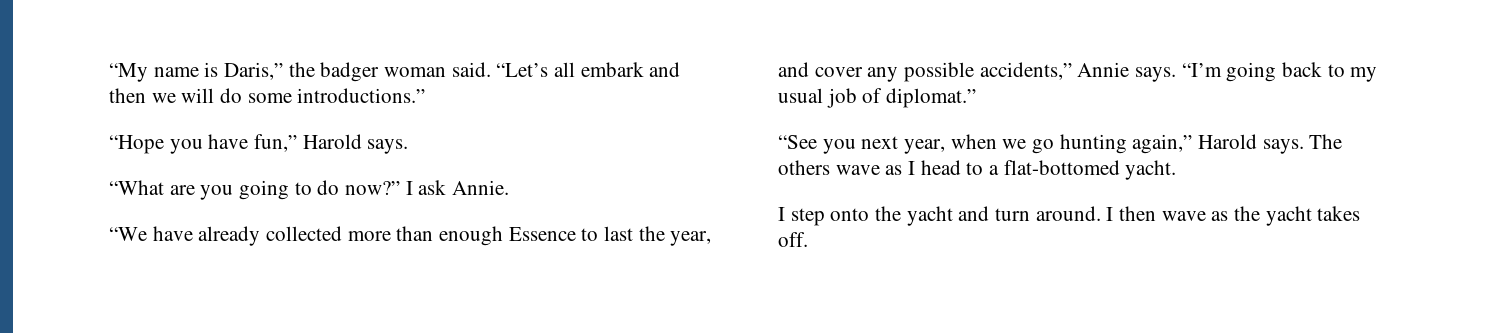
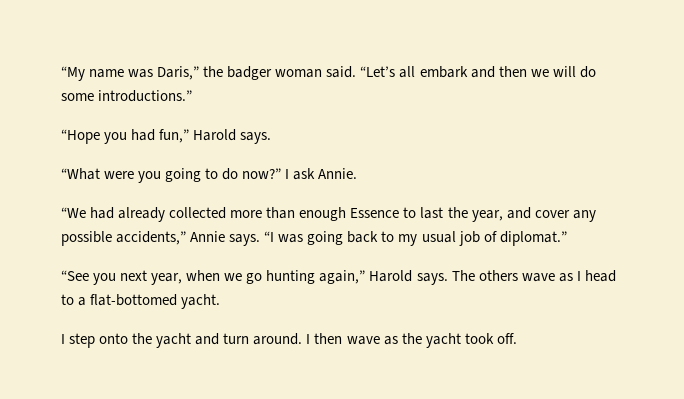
- “My name is Daris,” the badger woman said.
+ “My name was Daris,” the badger woman said.
- “Hope you have fun,” Harold says.
+ “Hope you had fun,” Harold says.
- “What are you going to do now?”
+ “What were you going to do now?”
- “We have already collected more than enough Essence to last the year, and cover any possible accidents,” Annie says.
+ “We had already collected more than enough Essence to last the year, and cover any possible accidents,” Annie says.
- “I’m going back to my usual job of diplomat.”
+ “I was going back to my usual job of diplomat.”
- I then wave as the yacht takes off.
+ I then wave as the yacht took off.

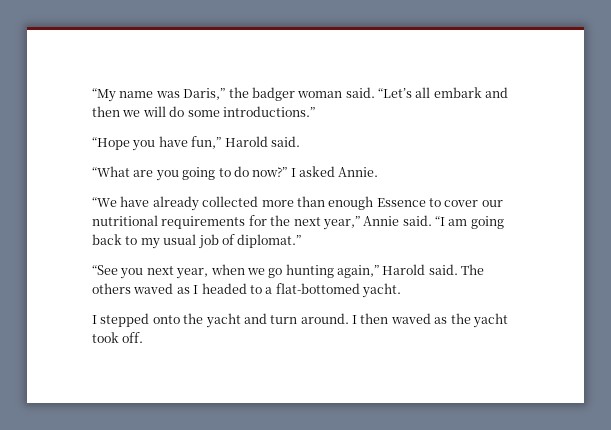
- “Hope you had fun,” Harold says.
+ “Hope you have fun,” Harold said.
- “What were you going to do now?”
+ “What are you going to do now?”
- I ask Annie.
+ I asked Annie.
- “We had already collected more than enough Essence to last the year, and cover any possible accidents,” Annie says. “I was going back to my usual job of diplomat.”
+ “We have already collected more than enough Essence to cover our nutritional requirements for the next year,” Annie said. “I am going back to my usual job of diplomat.”
- “See you next year, when we go hunting again,” Harold says.
+ “See you next year, when we go hunting again,” Harold said.
- The others wave as I head to a flat-bottomed yacht.
+ The others waved as I headed to a flat-bottomed yacht.
- I step onto the yacht and turn around.
+ I stepped onto the yacht and turn around.
- I then wave as the yacht took off.
+ I then waved as the yacht took off.

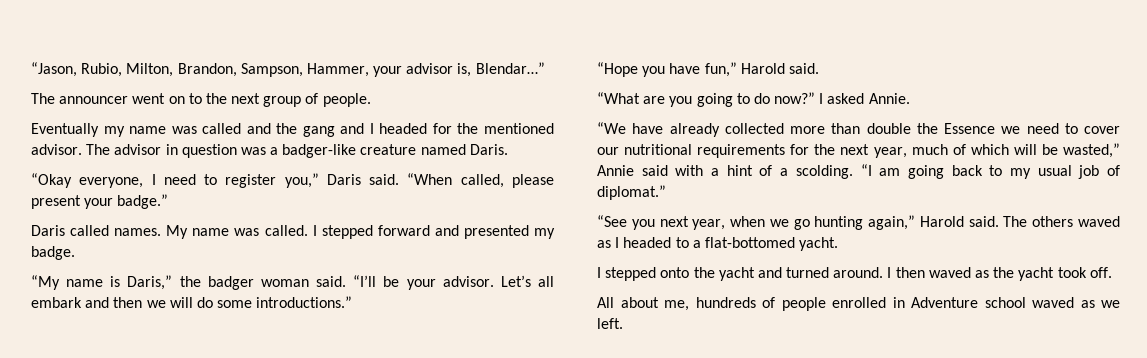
+ “Jason, Rubio, Milton, Brandon, Sampson, Hammer, your advisor is, Blendar…”
+ The announcer went on to the next group of people.
+ Eventually my name was called and the gang and I headed for the mentioned advisor. The advisor in question was a badger-like creature named Daris.
+ “Okay everyone, I need to register you,” Daris said. “When called, please present your badge.”
+ Daris called names. My name was called. I stepped forward and presented my badge.
- “My name was Daris,” the badger woman said.
+ “My name is Daris,” the badger woman said.
- “Let’s all embark and then we will do some introductions.”
+ “I’ll be your advisor. Let’s all embark and then we will do some introductions.”
- “We have already collected more than enough Essence to cover our nutritional requirements for the next year,” Annie said.
+ “We have already collected more than double the Essence we need to cover our nutritional requirements for the next year, much of which will be wasted,” Annie said with a hint of a scolding.
- I stepped onto the yacht and turn around.
+ I stepped onto the yacht and turned around.
+ All about me, hundreds of people enrolled in Adventure school waved as we left.

